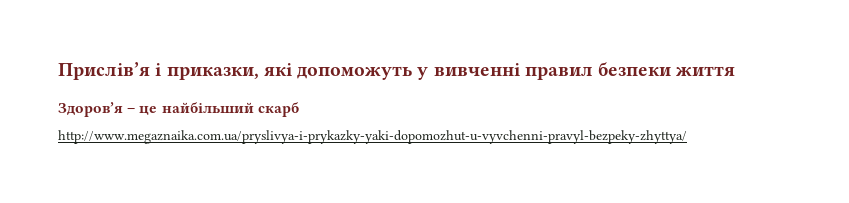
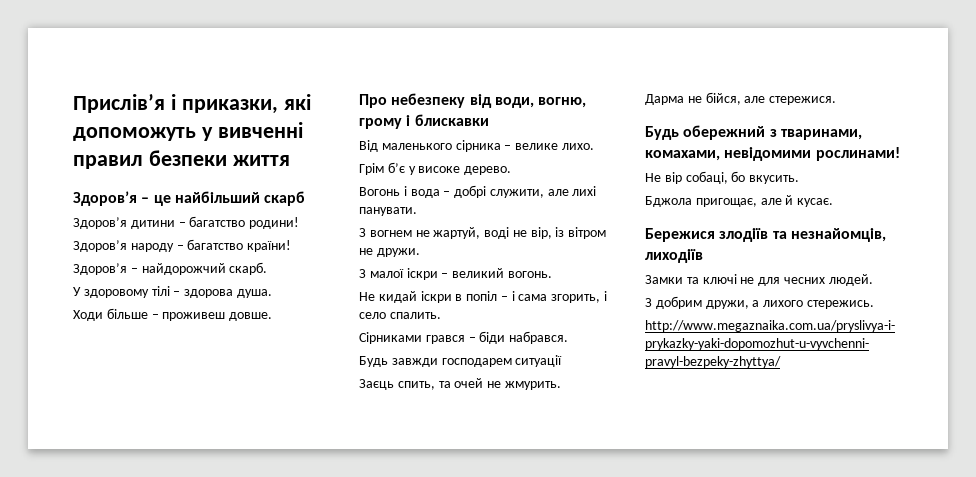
+ Здоров’я дитини – багатство родини!
+ Здоров’я народу – багатство країни!
+ Здоров’я – найдорожчий скарб.
+ У здоровому тілі – здорова душа.
+ Ходи більше – проживеш довше.
+ Про небезпеку від води, вогню, грому і блискавки
+ Від маленького сірника – велике лихо.
+ Грім б’є у високе дерево.
+ Вогонь і вода – добрі служити, але лихі панувати.
+ З вогнем не жартуй, воді не вір, із вітром не дружи.
+ З малої іскри – великий вогонь.
+ Не кидай іскри в попіл – і сама згорить, і село спалить.
+ Сірниками грався – біди набрався.
+ Будь завжди господарем ситуації
+ Заєць спить, та очей не жмурить.
+ Дарма не бійся, але стережися.
+ Будь обережний з тваринами, комахами, невідомими рослинами!
+ Не вір собаці, бо вкусить.
+ Бджола пригощає, але й кусає.
+ Бережися злодіїв та незнайомців, лиходіїв
+ Замки та ключі не для чесних людей.
+ З добрим дружи, а лихого стережись.

